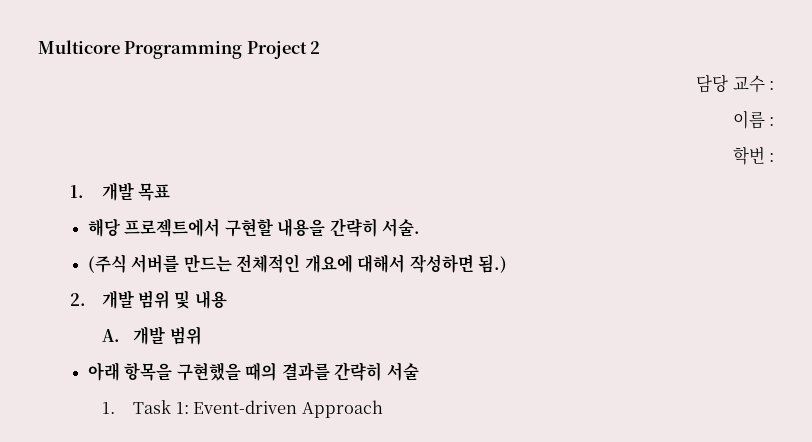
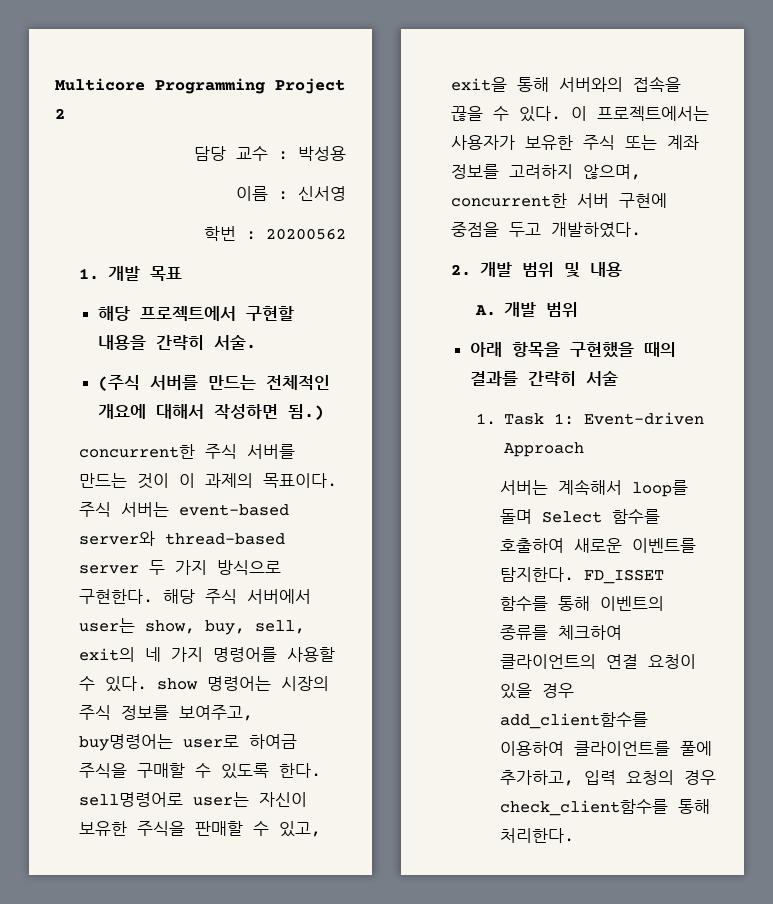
- 담당 교수 :
+ 담당 교수 : 박성용
- 이름 :
+ 이름 : 신서영
- 학번 :
+ 학번 : 20200562
+ concurrent한 주식 서버를 만드는 것이 이 과제의 목표이다. 주식 서버는 event-based server와 thread-based server 두 가지 방식으로 구현한다. 해당 주식 서버에서 user는 show, buy, sell, exit의 네 가지 명령어를 사용할 수 있다. show 명령어는 시장의 주식 정보를 보여주고, buy명령어는 user로 하여금 주식을 구매할 수 있도록 한다. sell명령어로 user는 자신이 보유한 주식을 판매할 수 있고, exit을 통해 서버와의 접속을 끊을 수 있다. 이 프로젝트에서는 사용자가 보유한 주식 또는 계좌 정보를 고려하지 않으며, concurrent한 서버 구현에 중점을 두고 개발하였다.
+ 서버는 계속해서 loop를 돌며 Select 함수를 호출하여 새로운 이벤트를 탐지한다. FD_ISSET 함수를 통해 이벤트의 종류를 체크하여 클라이언트의 연결 요청이 있을 경우 add_client함수를 이용하여 클라이언트를 풀에 추가하고, 입력 요청의 경우 check_client함수를 통해 처리한다.

